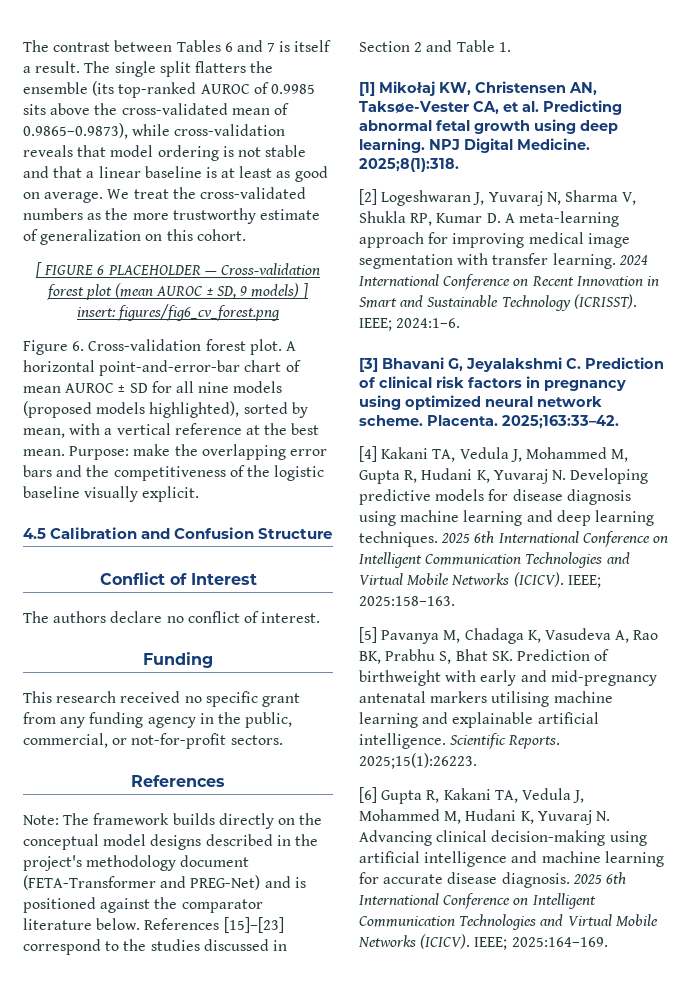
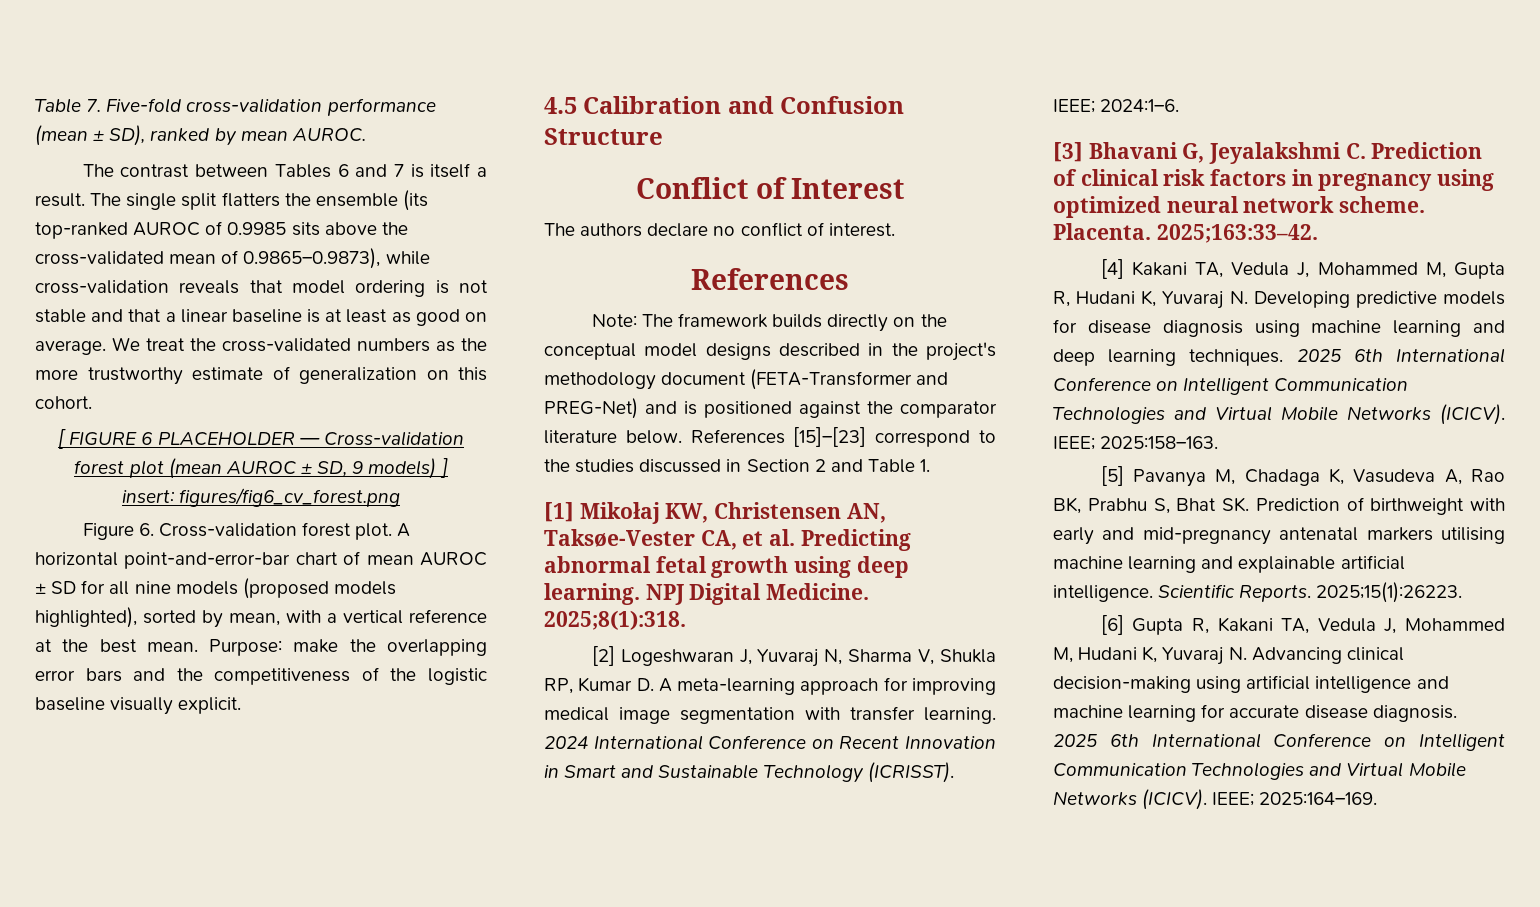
+ Table 7. Five-fold cross-validation performance (mean ± SD), ranked by mean AUROC.
- Funding
- This research received no specific grant from any funding agency in the public, commercial, or not-for-profit sectors.

